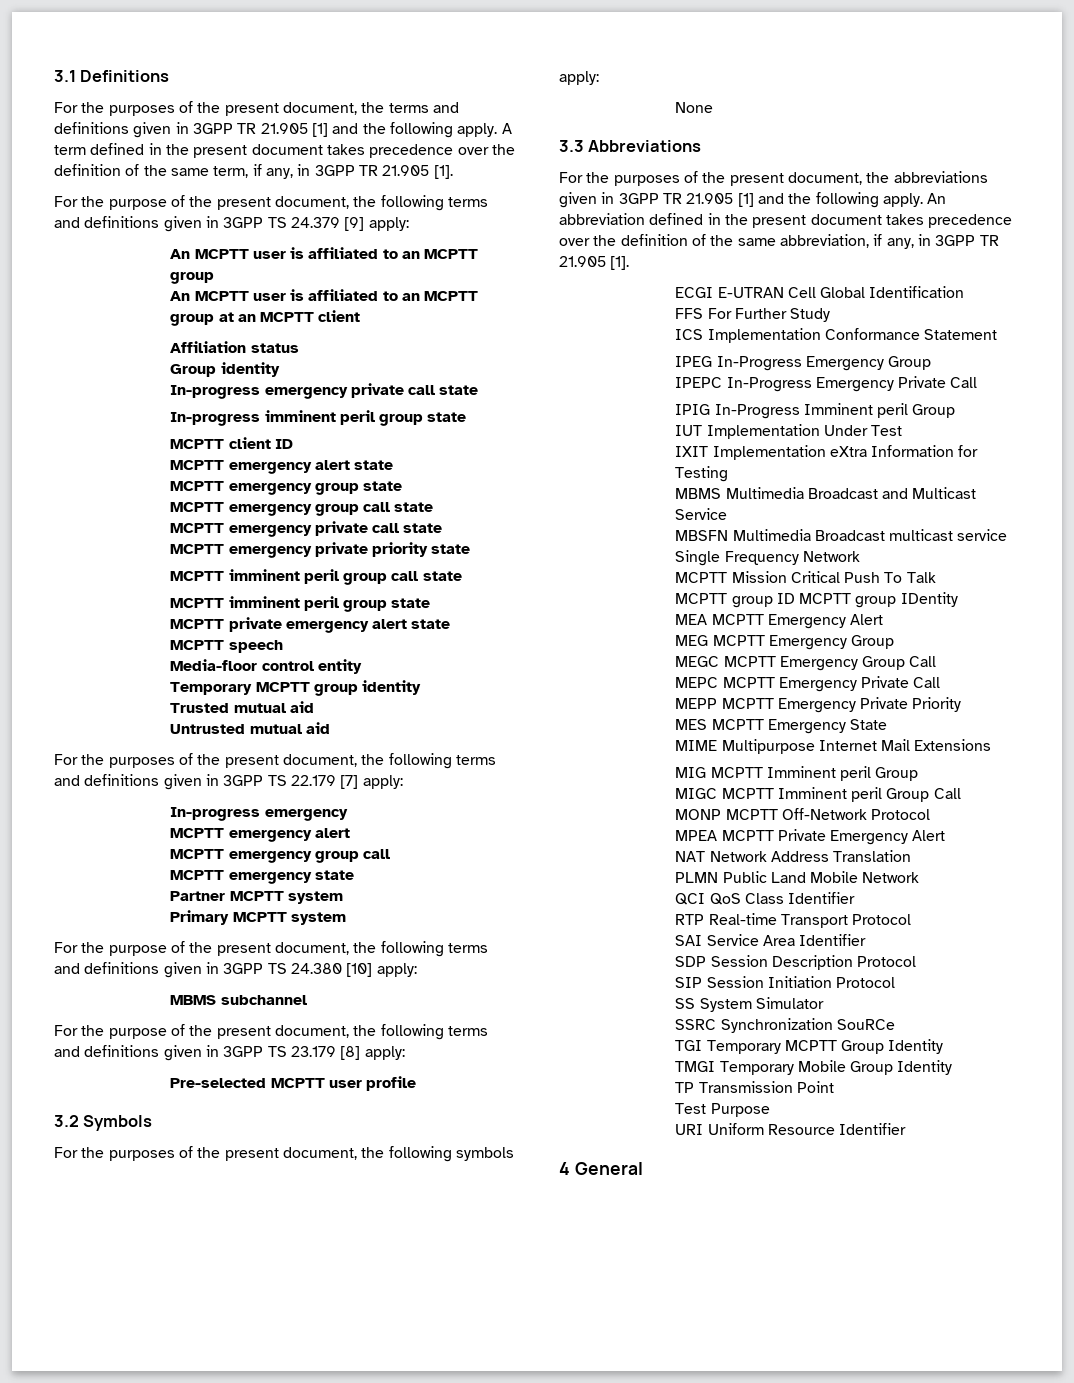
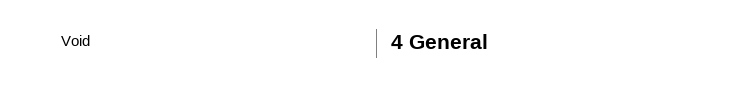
- 3.1 Definitions
- For the purposes of the present document, the terms and definitions given in 3GPP TR 21.905 [1] and the following apply. A term defined in the present document takes precedence over the definition of the same term, if any, in 3GPP TR 21.905 [1].
- For the purpose of the present document, the following terms and definitions given in 3GPP TS 24.379 [9] apply:
- An MCPTT user is affiliated to an MCPTT group
- An MCPTT user is affiliated to an MCPTT group at an MCPTT client
- Affiliation status
- Group identity
- In-progress emergency private call state
- In-progress imminent peril group state
- MCPTT client ID
- MCPTT emergency alert state
- MCPTT emergency group state
- MCPTT emergency group call state
- MCPTT emergency private call state
- MCPTT emergency private priority state
- MCPTT imminent peril group call state
- MCPTT imminent peril group state
- MCPTT private emergency alert state
- MCPTT speech
- Media-floor control entity
- Temporary MCPTT group identity
- Trusted mutual aid
- Untrusted mutual aid
- For the purposes of the present document, the following terms and definitions given in 3GPP TS 22.179 [7] apply:
- In-progress emergency
- MCPTT emergency alert
- MCPTT emergency group call
- MCPTT emergency state
- Partner MCPTT system
- Primary MCPTT system
- For the purpose of the present document, the following terms and definitions given in 3GPP TS 24.380 [10] apply:
- MBMS subchannel
- For the purpose of the present document, the following terms and definitions given in 3GPP TS 23.179 [8] apply:
- Pre-selected MCPTT user profile
- 3.2 Symbols
- For the purposes of the present document, the following symbols apply:
- None
- 3.3 Abbreviations
- For the purposes of the present document, the abbreviations given in 3GPP TR 21.905 [1] and the following apply. An abbreviation defined in the present document takes precedence over the definition of the same abbreviation, if any, in 3GPP TR 21.905 [1].
- ECGI E-UTRAN Cell Global Identification
- FFS For Further Study
- ICS Implementation Conformance Statement
- IPEG In-Progress Emergency Group
- IPEPC In-Progress Emergency Private Call
- IPIG In-Progress Imminent peril Group
- IUT Implementation Under Test
- IXIT Implementation eXtra Information for Testing
- MBMS Multimedia Broadcast and Multicast Service
- MBSFN Multimedia Broadcast multicast service Single Frequency Network
- MCPTT Mission Critical Push To Talk
- MCPTT group ID MCPTT group IDentity
- MEA MCPTT Emergency Alert
- MEG MCPTT Emergency Group
- MEGC MCPTT Emergency Group Call
- MEPC MCPTT Emergency Private Call
- MEPP MCPTT Emergency Private Priority
- MES MCPTT Emergency State
- MIME Multipurpose Internet Mail Extensions
- MIG MCPTT Imminent peril Group
- MIGC MCPTT Imminent peril Group Call
- MONP MCPTT Off-Network Protocol
- MPEA MCPTT Private Emergency Alert
- NAT Network Address Translation
- PLMN Public Land Mobile Network
- QCI QoS Class Identifier
- RTP Real-time Transport Protocol
- SAI Service Area Identifier
- SDP Session Description Protocol
- SIP Session Initiation Protocol
- SS System Simulator
- SSRC Synchronization SouRCe
- TGI Temporary MCPTT Group Identity
- TMGI Temporary Mobile Group Identity
- TP Transmission Point
- Test Purpose
- URI Uniform Resource Identifier
+ Void

